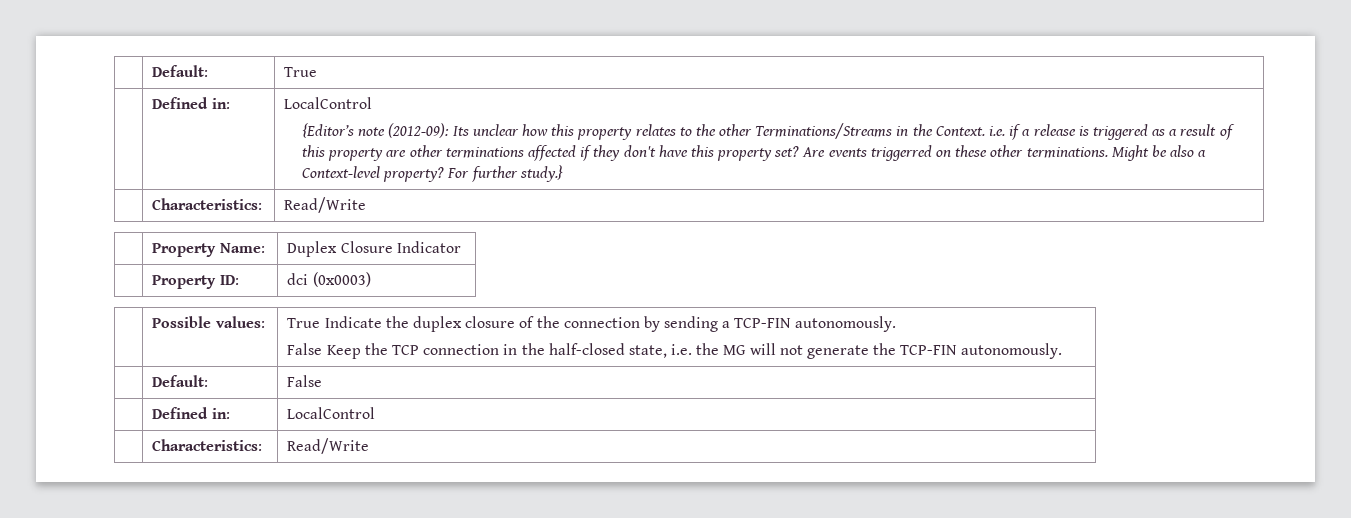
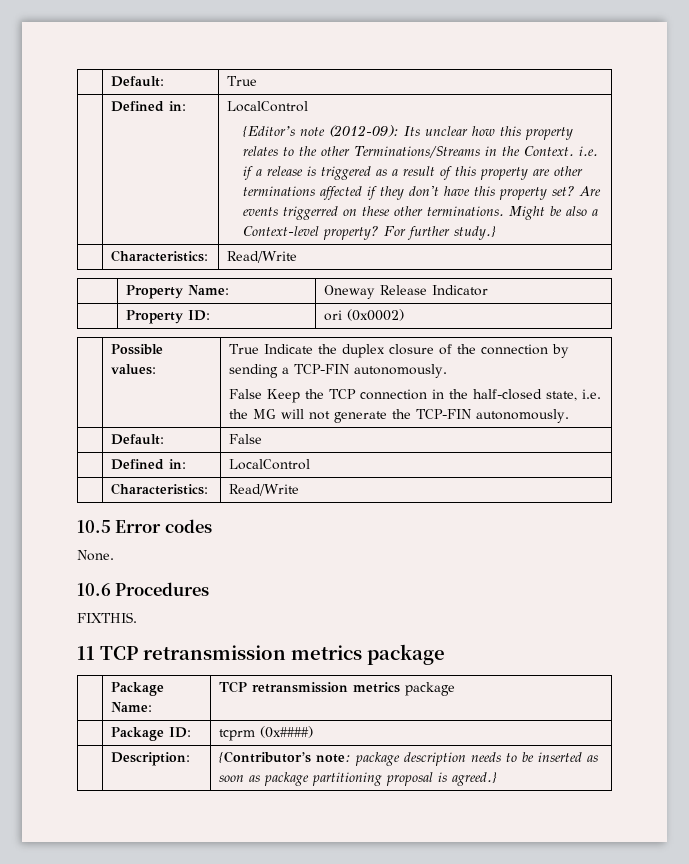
- | Property Name: | Duplex Closure Indicator
+ | Property Name: | Oneway Release Indicator
- | Property ID: | dci (0x0003)
+ | Property ID: | ori (0x0002)
+ 10.5 Error codes
+ None.
+ 10.6 Procedures
+ FIXTHIS.
+ 11 TCP retransmission metrics package
+ | Package Name: | TCP retransmission metrics package
+ | Package ID: | tcprm (0x####)
+ | Description: | {Contributor’s note: package description needs to be inserted as soon as package partitioning proposal is agreed.}

